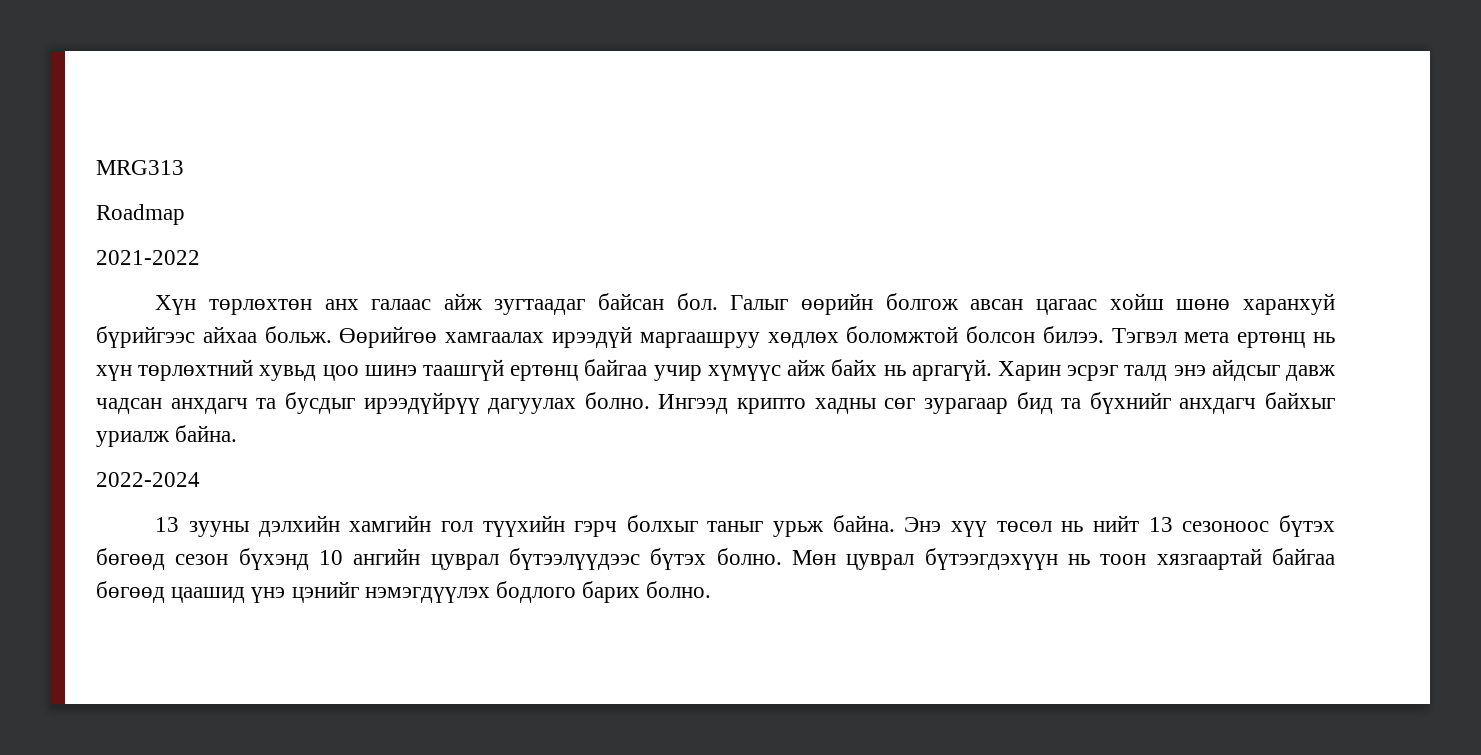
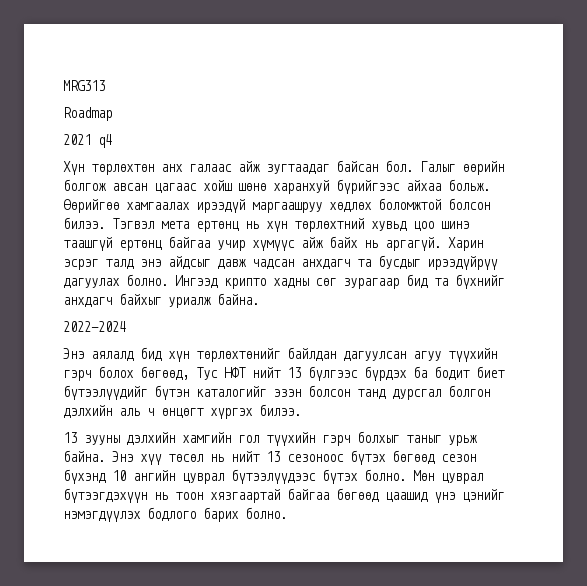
- 2021-2022
+ 2021 q4
+ Энэ аялалд бид хүн төрлөхтөнийг байлдан дагуулсан агуу түүхийн гэрч болох бөгөөд, Тус НФТ нийт 13 бүлгээс бүрдэх ба бодит биет бүтээлүүдийг бүтэн каталогийг эзэн болсон танд дурсгал болгон дэлхийн аль ч өнцөгт хүргэх билээ.

